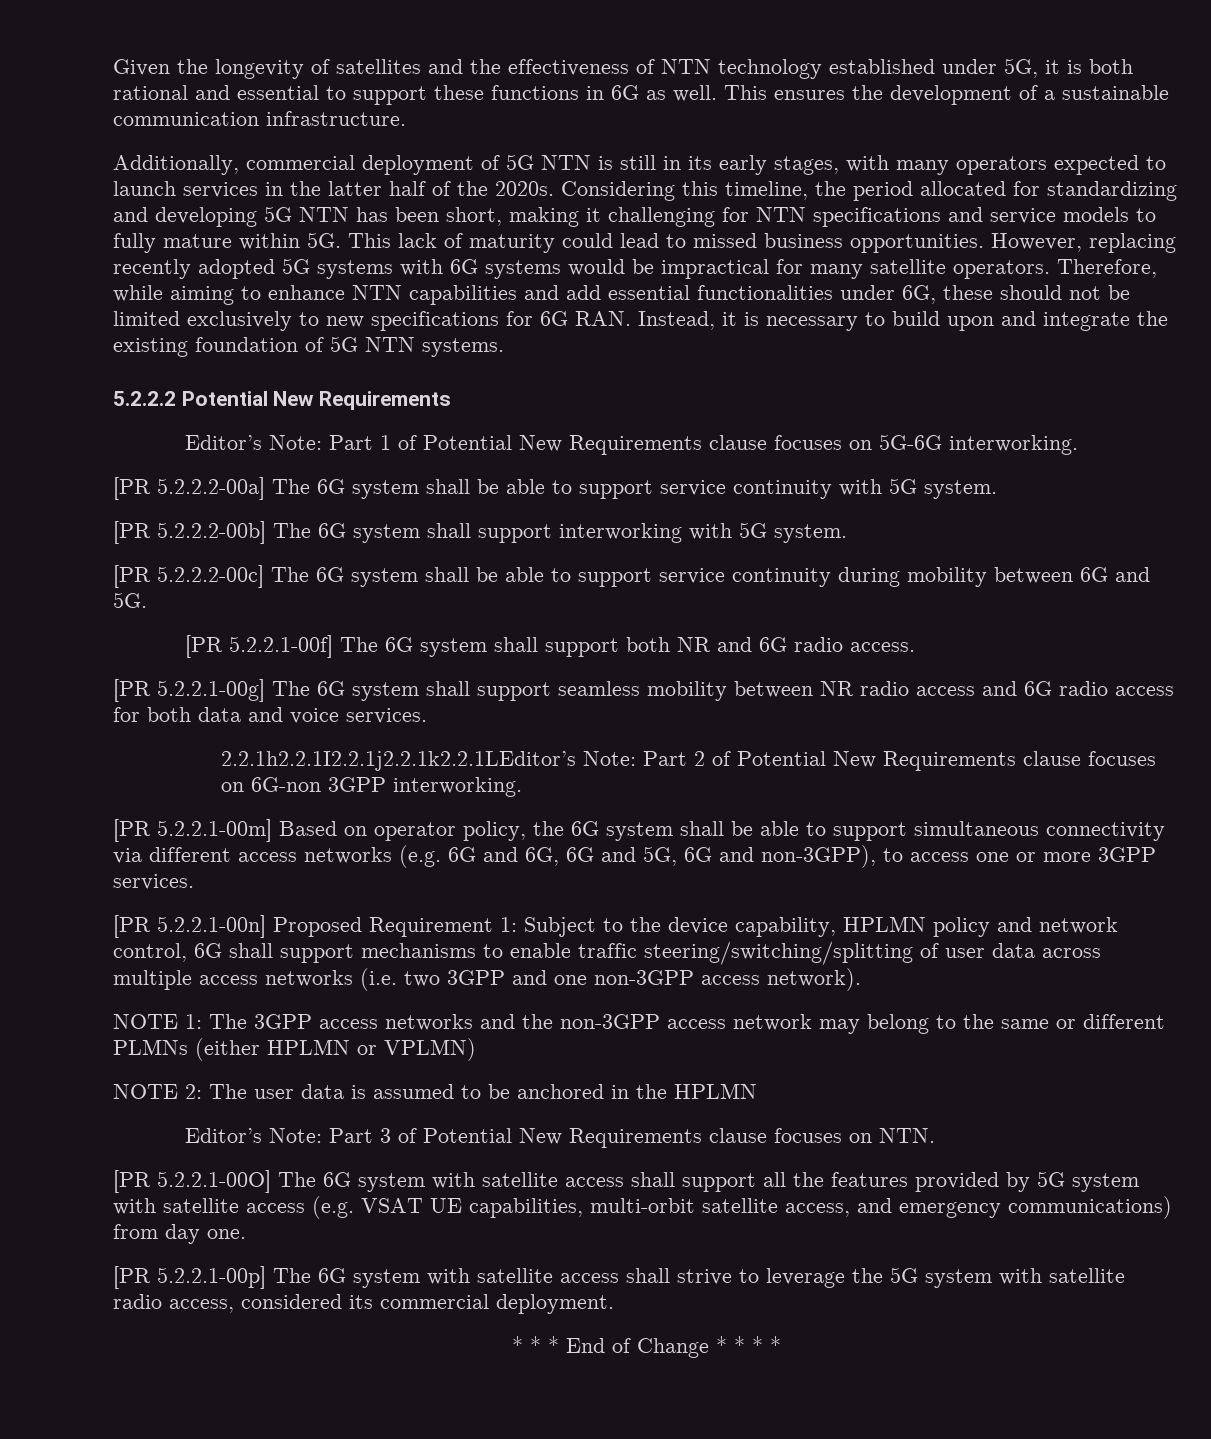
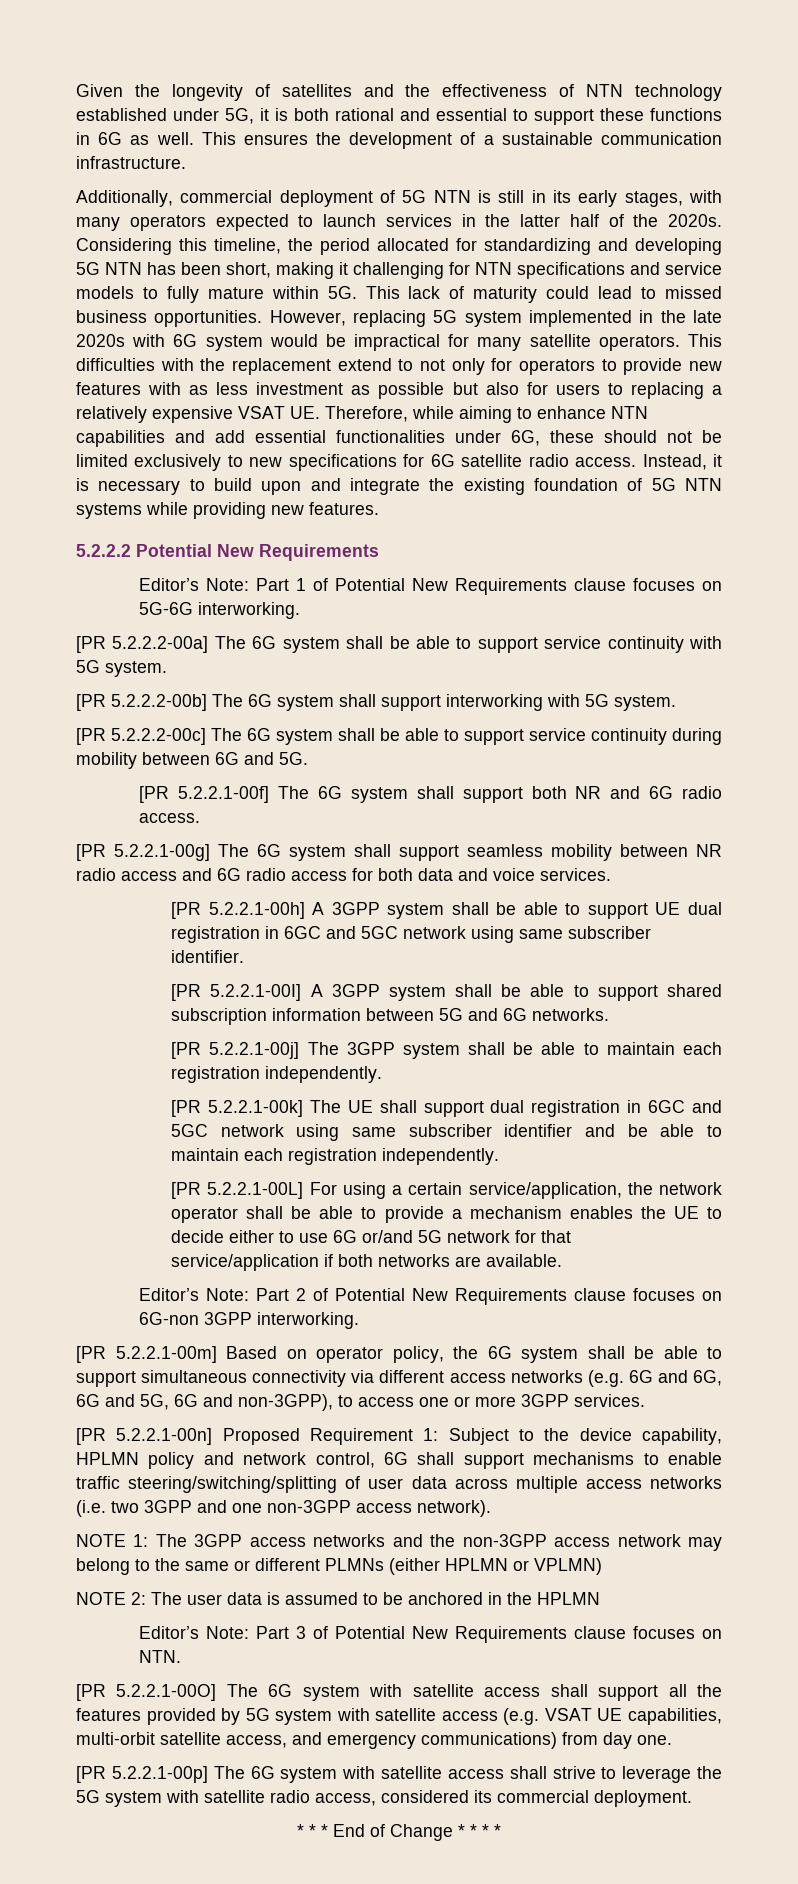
- However, replacing recently adopted 5G systems with 6G systems would be impractical for many satellite operators.
+ However, replacing 5G system implemented in the late 2020s with 6G system would be impractical for many satellite operators.
- Therefore, while aiming to enhance NTN capabilities and add essential functionalities under 6G, these should not be limited exclusively to new specifications for 6G RAN. Instead, it is necessary to build upon and integrate the existing foundation of 5G NTN systems.
+ This difficulties with the replacement extend to not only for operators to provide new features with as less investment as possible but also for users to replacing a relatively expensive VSAT UE. Therefore, while aiming to enhance NTN capabilities and add essential functionalities under 6G, these should not be limited exclusively to new specifications for 6G satellite radio access. Instead, it is necessary to build upon and integrate the existing foundation of 5G NTN systems while providing new features.
- 2.2.1h2.2.1I2.2.1j2.2.1k2.2.1LEditor’s Note: Part 2 of Potential New Requirements clause focuses on 6G-non 3GPP interworking.
+ [PR 5.2.2.1-00h] A 3GPP system shall be able to support UE dual registration in 6GC and 5GC network using same subscriber identifier.
+ [PR 5.2.2.1-00I] A 3GPP system shall be able to support shared subscription information between 5G and 6G networks.
+ [PR 5.2.2.1-00j] The 3GPP system shall be able to maintain each registration independently.
+ [PR 5.2.2.1-00k] The UE shall support dual registration in 6GC and 5GC network using same subscriber identifier and be able to maintain each registration independently.
+ [PR 5.2.2.1-00L] For using a certain service/application, the network operator shall be able to provide a mechanism enables the UE to decide either to use 6G or/and 5G network for that service/application if both networks are available.
+ Editor’s Note: Part 2 of Potential New Requirements clause focuses on 6G-non 3GPP interworking.

